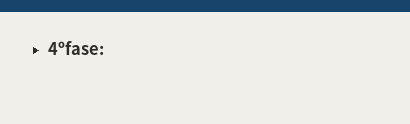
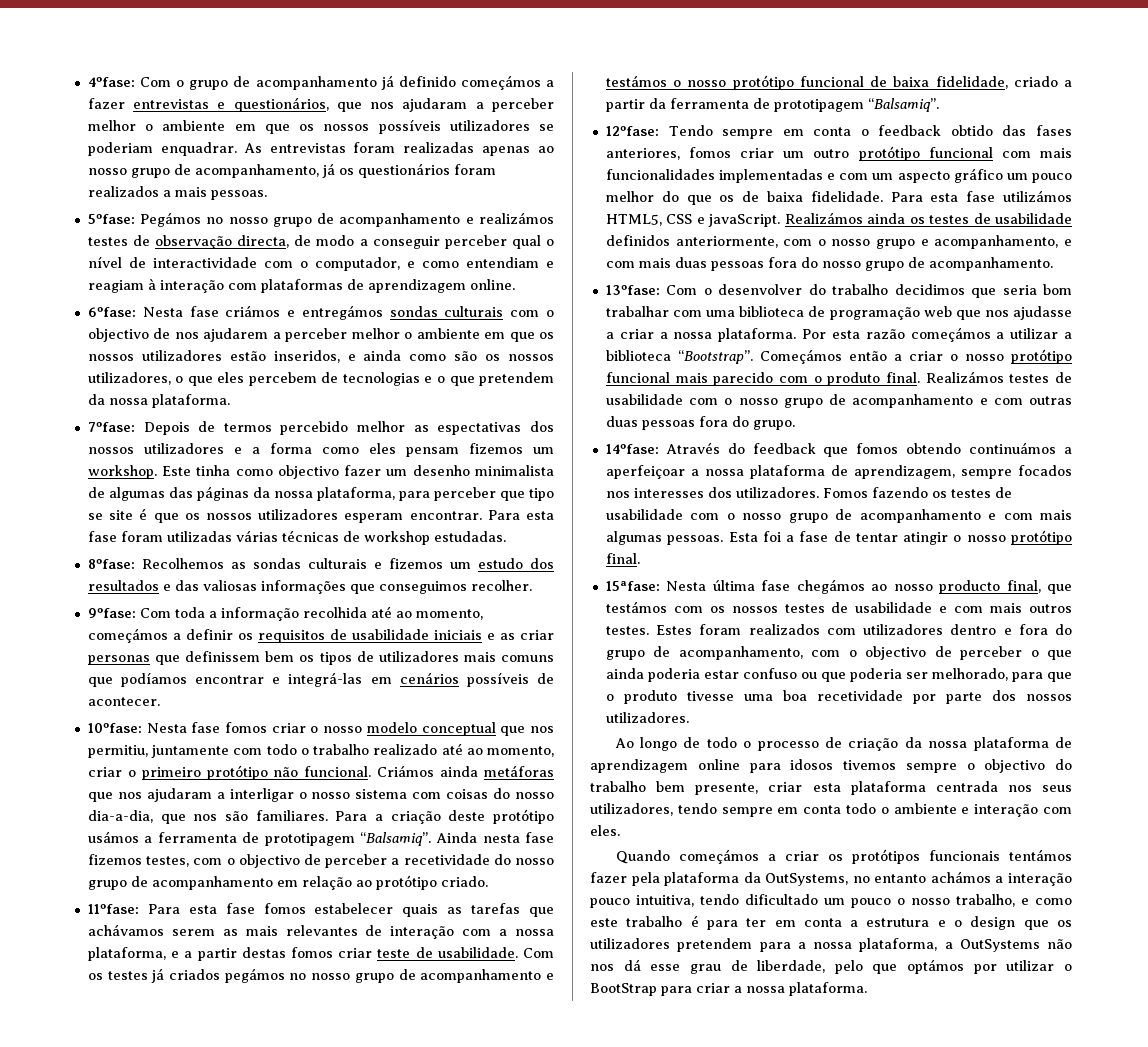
- 4ºfase:
+ 4ºfase: Com o grupo de acompanhamento já definido começámos a fazer entrevistas e questionários, que nos ajudaram a perceber melhor o ambiente em que os nossos possíveis utilizadores se poderiam enquadrar. As entrevistas foram realizadas apenas ao nosso grupo de acompanhamento, já os questionários foram realizados a mais pessoas.
+ 5ºfase: Pegámos no nosso grupo de acompanhamento e realizámos testes de observação directa, de modo a conseguir perceber qual o nível de interactividade com o computador, e como entendiam e reagiam à interação com plataformas de aprendizagem online.
+ 6ºfase: Nesta fase criámos e entregámos sondas culturais com o objectivo de nos ajudarem a perceber melhor o ambiente em que os nossos utilizadores estão inseridos, e ainda como são os nossos utilizadores, o que eles percebem de tecnologias e o que pretendem da nossa plataforma.
+ 7ºfase: Depois de termos percebido melhor as espectativas dos nossos utilizadores e a forma como eles pensam fizemos um workshop. Este tinha como objectivo fazer um desenho minimalista de algumas das páginas da nossa plataforma, para perceber que tipo se site é que os nossos utilizadores esperam encontrar. Para esta fase foram utilizadas várias técnicas de workshop estudadas.
+ 8ºfase: Recolhemos as sondas culturais e fizemos um estudo dos resultados e das valiosas informações que conseguimos recolher.
+ 9ºfase: Com toda a informação recolhida até ao momento, começámos a definir os requisitos de usabilidade iniciais e as criar personas que definissem bem os tipos de utilizadores mais comuns que podíamos encontrar e integrá-las em cenários possíveis de acontecer.
+ 10ºfase: Nesta fase fomos criar o nosso modelo conceptual que nos permitiu, juntamente com todo o trabalho realizado até ao momento, criar o primeiro protótipo não funcional. Criámos ainda metáforas que nos ajudaram a interligar o nosso sistema com coisas do nosso dia-a-dia, que nos são familiares. Para a criação deste protótipo usámos a ferramenta de prototipagem “Balsamiq”. Ainda nesta fase fizemos testes, com o objectivo de perceber a recetividade do nosso grupo de acompanhamento em relação ao protótipo criado.
+ 11ºfase: Para esta fase fomos estabelecer quais as tarefas que achávamos serem as mais relevantes de interação com a nossa plataforma, e a partir destas fomos criar teste de usabilidade. Com os testes já criados pegámos no nosso grupo de acompanhamento e testámos o nosso protótipo funcional de baixa fidelidade, criado a partir da ferramenta de prototipagem “Balsamiq”.
+ 12ºfase: Tendo sempre em conta o feedback obtido das fases anteriores, fomos criar um outro protótipo funcional com mais funcionalidades implementadas e com um aspecto gráfico um pouco melhor do que os de baixa fidelidade. Para esta fase utilizámos HTML5, CSS e javaScript. Realizámos ainda os testes de usabilidade definidos anteriormente, com o nosso grupo e acompanhamento, e com mais duas pessoas fora do nosso grupo de acompanhamento.
+ 13ºfase: Com o desenvolver do trabalho decidimos que seria bom trabalhar com uma biblioteca de programação web que nos ajudasse a criar a nossa plataforma. Por esta razão começámos a utilizar a biblioteca “Bootstrap”. Começámos então a criar o nosso protótipo funcional mais parecido com o produto final. Realizámos testes de usabilidade com o nosso grupo de acompanhamento e com outras duas pessoas fora do grupo.
+ 14ºfase: Através do feedback que fomos obtendo continuámos a aperfeiçoar a nossa plataforma de aprendizagem, sempre focados nos interesses dos utilizadores. Fomos fazendo os testes de usabilidade com o nosso grupo de acompanhamento e com mais algumas pessoas. Esta foi a fase de tentar atingir o nosso protótipo final.
+ 15ªfase: Nesta última fase chegámos ao nosso producto final, que testámos com os nossos testes de usabilidade e com mais outros testes. Estes foram realizados com utilizadores dentro e fora do grupo de acompanhamento, com o objectivo de perceber o que ainda poderia estar confuso ou que poderia ser melhorado, para que o produto tivesse uma boa recetividade por parte dos nossos utilizadores.
+ Ao longo de todo o processo de criação da nossa plataforma de aprendizagem online para idosos tivemos sempre o objectivo do trabalho bem presente, criar esta plataforma centrada nos seus utilizadores, tendo sempre em conta todo o ambiente e interação com eles.
+ Quando começámos a criar os protótipos funcionais tentámos fazer pela plataforma da OutSystems, no entanto achámos a interação pouco intuitiva, tendo dificultado um pouco o nosso trabalho, e como este trabalho é para ter em conta a estrutura e o design que os utilizadores pretendem para a nossa plataforma, a OutSystems não nos dá esse grau de liberdade, pelo que optámos por utilizar o BootStrap para criar a nossa plataforma.

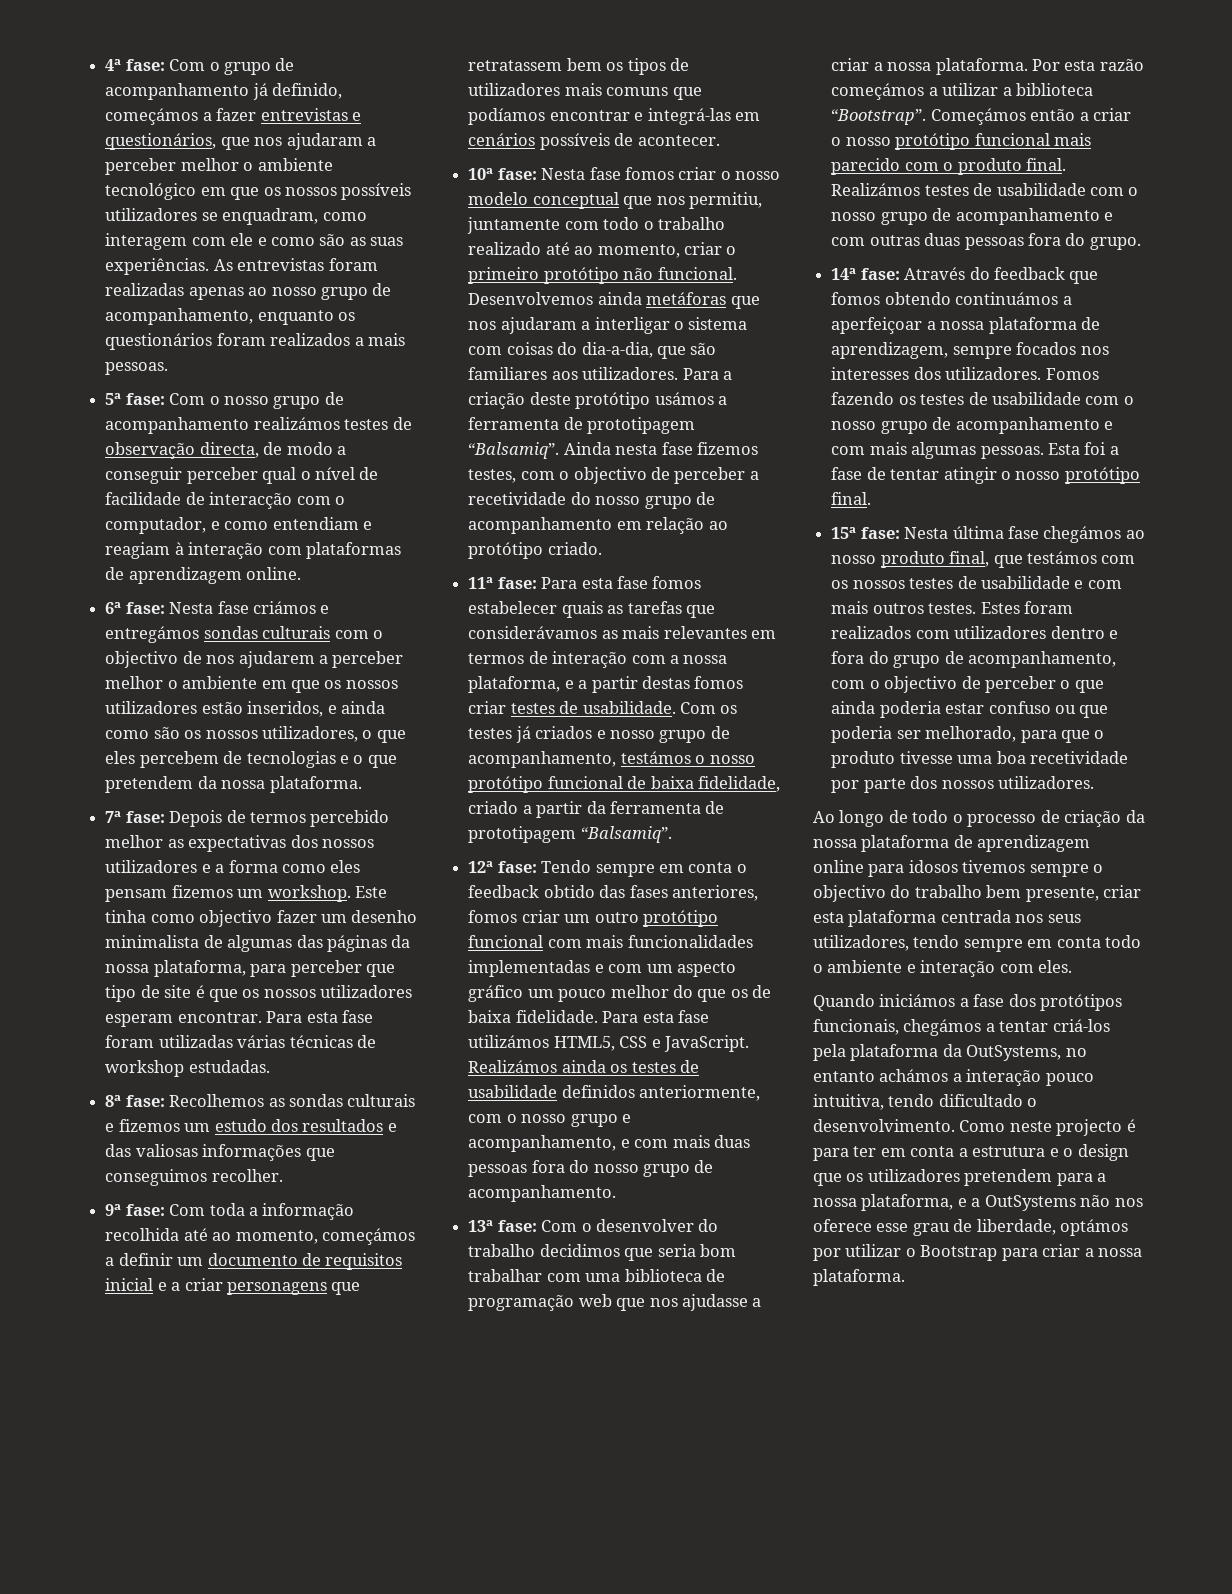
- 4ºfase: Com o grupo de acompanhamento já definido começámos a fazer entrevistas e questionários, que nos ajudaram a perceber melhor o ambiente em que os nossos possíveis utilizadores se poderiam enquadrar.
+ 4ª fase: Com o grupo de acompanhamento já definido, começámos a fazer entrevistas e questionários, que nos ajudaram a perceber melhor o ambiente tecnológico em que os nossos possíveis utilizadores se enquadram, como interagem com ele e como são as suas experiências.
- As entrevistas foram realizadas apenas ao nosso grupo de acompanhamento, já os questionários foram realizados a mais pessoas.
+ As entrevistas foram realizadas apenas ao nosso grupo de acompanhamento, enquanto os questionários foram realizados a mais pessoas.
- 5ºfase: Pegámos no nosso grupo de acompanhamento e realizámos testes de observação directa, de modo a conseguir perceber qual o nível de interactividade com o computador, e como entendiam e reagiam à interação com plataformas de aprendizagem online.
+ 5ª fase: Com o nosso grupo de acompanhamento realizámos testes de observação directa, de modo a conseguir perceber qual o nível de facilidade de interacção com o computador, e como entendiam e reagiam à interação com plataformas de aprendizagem online.
- 6ºfase: Nesta fase criámos e entregámos sondas culturais com o objectivo de nos ajudarem a perceber melhor o ambiente em que os nossos utilizadores estão inseridos, e ainda como são os nossos utilizadores, o que eles percebem de tecnologias e o que pretendem da nossa plataforma.
+ 6ª fase: Nesta fase criámos e entregámos sondas culturais com o objectivo de nos ajudarem a perceber melhor o ambiente em que os nossos utilizadores estão inseridos, e ainda como são os nossos utilizadores, o que eles percebem de tecnologias e o que pretendem da nossa plataforma.
- 7ºfase: Depois de termos percebido melhor as espectativas dos nossos utilizadores e a forma como eles pensam fizemos um workshop.
+ 7ª fase: Depois de termos percebido melhor as expectativas dos nossos utilizadores e a forma como eles pensam fizemos um workshop.
- Este tinha como objectivo fazer um desenho minimalista de algumas das páginas da nossa plataforma, para perceber que tipo se site é que os nossos utilizadores esperam encontrar.
+ Este tinha como objectivo fazer um desenho minimalista de algumas das páginas da nossa plataforma, para perceber que tipo de site é que os nossos utilizadores esperam encontrar.
- 8ºfase: Recolhemos as sondas culturais e fizemos um estudo dos resultados e das valiosas informações que conseguimos recolher.
+ 8ª fase: Recolhemos as sondas culturais e fizemos um estudo dos resultados e das valiosas informações que conseguimos recolher.
- 9ºfase: Com toda a informação recolhida até ao momento, começámos a definir os requisitos de usabilidade iniciais e as criar personas que definissem bem os tipos de utilizadores mais comuns que podíamos encontrar e integrá-las em cenários possíveis de acontecer.
+ 9ª fase: Com toda a informação recolhida até ao momento, começámos a definir um documento de requisitos inicial e a criar personagens que retratassem bem os tipos de utilizadores mais comuns que podíamos encontrar e integrá-las em cenários possíveis de acontecer.
- 10ºfase: Nesta fase fomos criar o nosso modelo conceptual que nos permitiu, juntamente com todo o trabalho realizado até ao momento, criar o primeiro protótipo não funcional.
+ 10ª fase: Nesta fase fomos criar o nosso modelo conceptual que nos permitiu, juntamente com todo o trabalho realizado até ao momento, criar o primeiro protótipo não funcional.
- Criámos ainda metáforas que nos ajudaram a interligar o nosso sistema com coisas do nosso dia-a-dia, que nos são familiares.
+ Desenvolvemos ainda metáforas que nos ajudaram a interligar o sistema com coisas do dia-a-dia, que são familiares aos utilizadores.
- 11ºfase: Para esta fase fomos estabelecer quais as tarefas que achávamos serem as mais relevantes de interação com a nossa plataforma, e a partir destas fomos criar teste de usabilidade.
+ 11ª fase: Para esta fase fomos estabelecer quais as tarefas que considerávamos as mais relevantes em termos de interação com a nossa plataforma, e a partir destas fomos criar testes de usabilidade.
- Com os testes já criados pegámos no nosso grupo de acompanhamento e testámos o nosso protótipo funcional de baixa fidelidade, criado a partir da ferramenta de prototipagem “Balsamiq”.
+ Com os testes já criados e nosso grupo de acompanhamento, testámos o nosso protótipo funcional de baixa fidelidade, criado a partir da ferramenta de prototipagem “Balsamiq”.
- 12ºfase: Tendo sempre em conta o feedback obtido das fases anteriores, fomos criar um outro protótipo funcional com mais funcionalidades implementadas e com um aspecto gráfico um pouco melhor do que os de baixa fidelidade.
+ 12ª fase: Tendo sempre em conta o feedback obtido das fases anteriores, fomos criar um outro protótipo funcional com mais funcionalidades implementadas e com um aspecto gráfico um pouco melhor do que os de baixa fidelidade.
- Para esta fase utilizámos HTML5, CSS e javaScript.
+ Para esta fase utilizámos HTML5, CSS e JavaScript.
- 13ºfase: Com o desenvolver do trabalho decidimos que seria bom trabalhar com uma biblioteca de programação web que nos ajudasse a criar a nossa plataforma.
+ 13ª fase: Com o desenvolver do trabalho decidimos que seria bom trabalhar com uma biblioteca de programação web que nos ajudasse a criar a nossa plataforma.
- 14ºfase: Através do feedback que fomos obtendo continuámos a aperfeiçoar a nossa plataforma de aprendizagem, sempre focados nos interesses dos utilizadores.
+ 14ª fase: Através do feedback que fomos obtendo continuámos a aperfeiçoar a nossa plataforma de aprendizagem, sempre focados nos interesses dos utilizadores.
- 15ªfase: Nesta última fase chegámos ao nosso producto final, que testámos com os nossos testes de usabilidade e com mais outros testes.
+ 15ª fase: Nesta última fase chegámos ao nosso produto final, que testámos com os nossos testes de usabilidade e com mais outros testes.
- Quando começámos a criar os protótipos funcionais tentámos fazer pela plataforma da OutSystems, no entanto achámos a interação pouco intuitiva, tendo dificultado um pouco o nosso trabalho, e como este trabalho é para ter em conta a estrutura e o design que os utilizadores pretendem para a nossa plataforma, a OutSystems não nos dá esse grau de liberdade, pelo que optámos por utilizar o BootStrap para criar a nossa plataforma.
+ Quando iniciámos a fase dos protótipos funcionais, chegámos a tentar criá-los pela plataforma da OutSystems, no entanto achámos a interação pouco intuitiva, tendo dificultado o desenvolvimento. Como neste projecto é para ter em conta a estrutura e o design que os utilizadores pretendem para a nossa plataforma, e a OutSystems não nos oferece esse grau de liberdade, optámos por utilizar o Bootstrap para criar a nossa plataforma.

